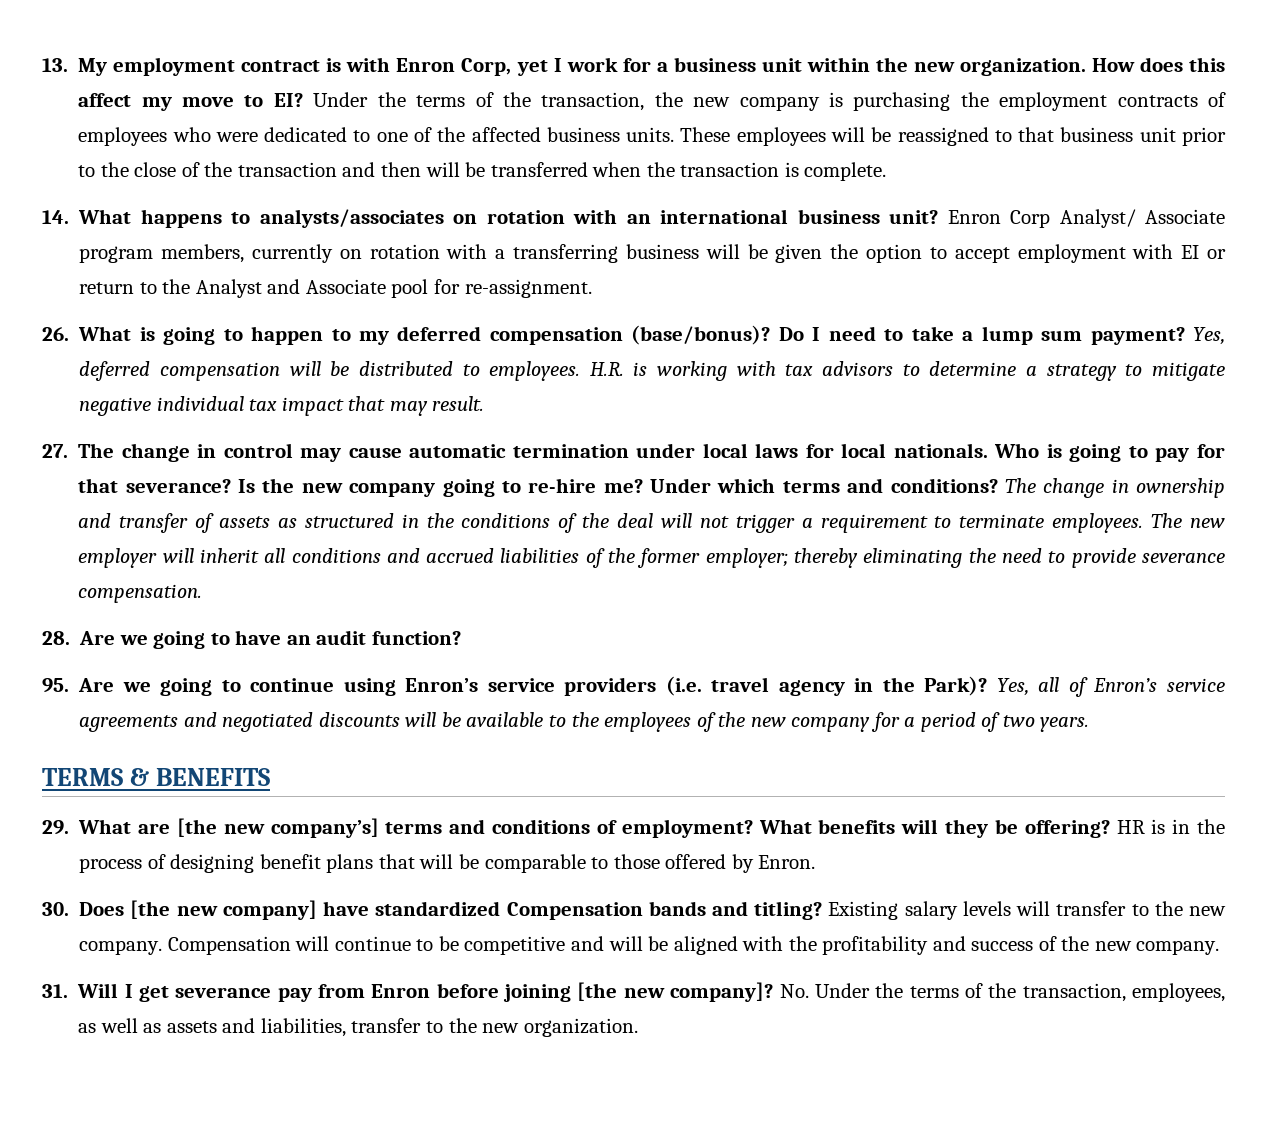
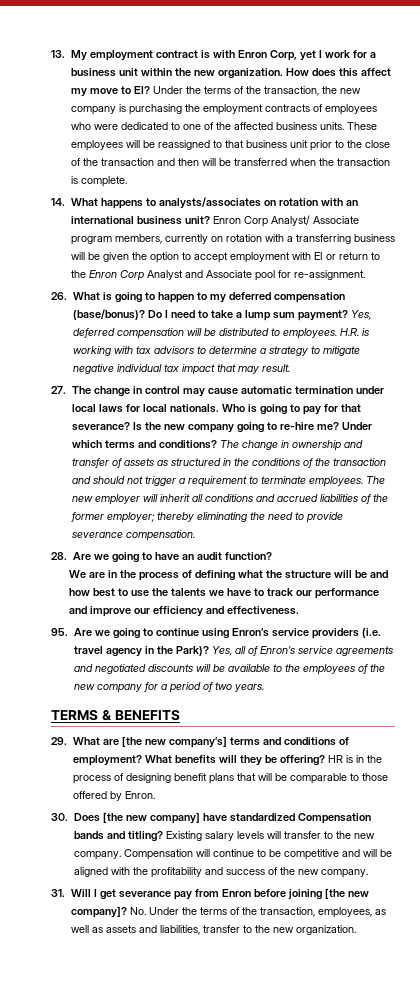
- Enron Corp Analyst/ Associate program members, currently on rotation with a transferring business will be given the option to accept employment with EI or return to the Analyst and Associate pool for re-assignment.
+ Enron Corp Analyst/ Associate program members, currently on rotation with a transferring business will be given the option to accept employment with EI or return to the Enron Corp Analyst and Associate pool for re-assignment.
- The change in ownership and transfer of assets as structured in the conditions of the deal will not trigger a requirement to terminate employees.
+ The change in ownership and transfer of assets as structured in the conditions of the transaction and should not trigger a requirement to terminate employees.
+ We are in the process of defining what the structure will be and how best to use the talents we have to track our performance and improve our efficiency and effectiveness.

